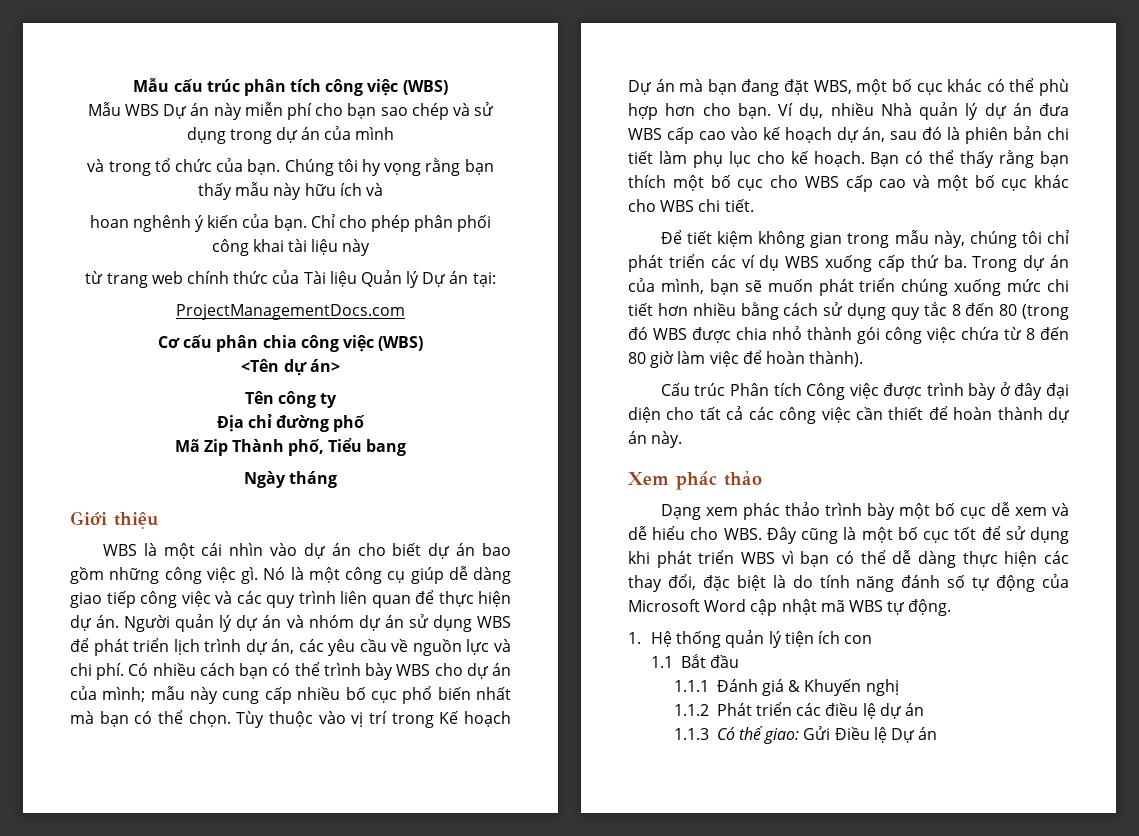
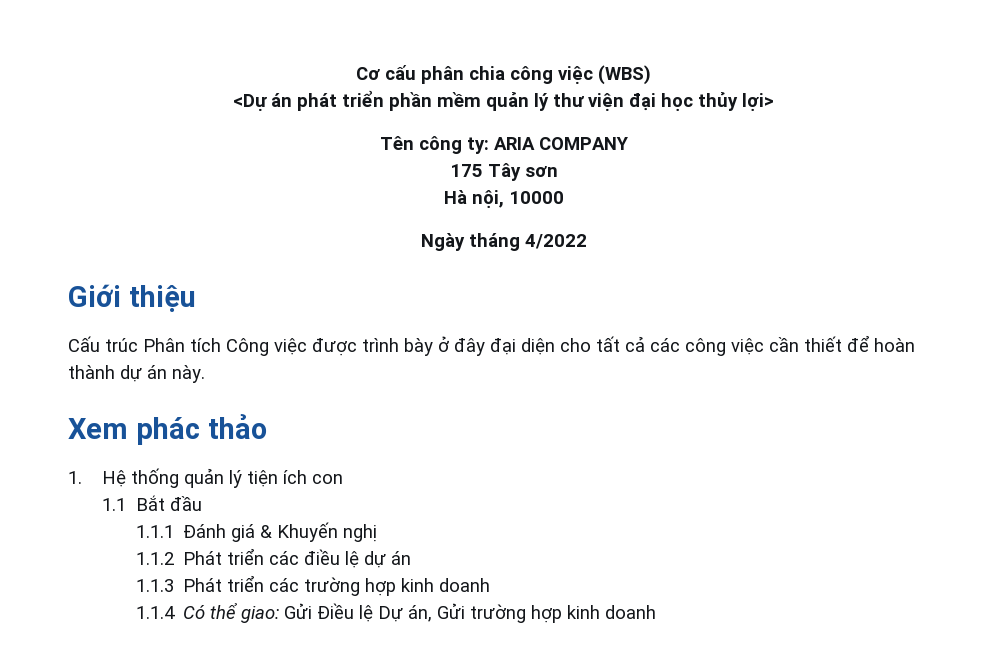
- Mẫu cấu trúc phân tích công việc (WBS)
- Mẫu WBS Dự án này miễn phí cho bạn sao chép và sử dụng trong dự án của mình
- và trong tổ chức của bạn. Chúng tôi hy vọng rằng bạn thấy mẫu này hữu ích và
- hoan nghênh ý kiến của bạn. Chỉ cho phép phân phối công khai tài liệu này
- từ trang web chính thức của Tài liệu Quản lý Dự án tại:
- ProjectManagementDocs.com
- <Tên dự án>
- Tên công ty
- Địa chỉ đường phố
- Mã Zip Thành phố, Tiểu bang
+ <Dự án phát triển phần mềm quản lý thư viện đại học thủy lợi>
+ Tên công ty: ARIA COMPANY
+ 175 Tây sơn
+ Hà nội, 10000
- Ngày tháng
+ Ngày tháng 4/2022
- WBS là một cái nhìn vào dự án cho biết dự án bao gồm những công việc gì. Nó là một công cụ giúp dễ dàng giao tiếp công việc và các quy trình liên quan để thực hiện dự án. Người quản lý dự án và nhóm dự án sử dụng WBS để phát triển lịch trình dự án, các yêu cầu về nguồn lực và chi phí. Có nhiều cách bạn có thể trình bày WBS cho dự án của mình; mẫu này cung cấp nhiều bố cục phổ biến nhất mà bạn có thể chọn. Tùy thuộc vào vị trí trong Kế hoạch Dự án mà bạn đang đặt WBS, một bố cục khác có thể phù hợp hơn cho bạn. Ví dụ, nhiều Nhà quản lý dự án đưa WBS cấp cao vào kế hoạch dự án, sau đó là phiên bản chi tiết làm phụ lục cho kế hoạch. Bạn có thể thấy rằng bạn thích một bố cục cho WBS cấp cao và một bố cục khác cho WBS chi tiết.
- Để tiết kiệm không gian trong mẫu này, chúng tôi chỉ phát triển các ví dụ WBS xuống cấp thứ ba. Trong dự án của mình, bạn sẽ muốn phát triển chúng xuống mức chi tiết hơn nhiều bằng cách sử dụng quy tắc 8 đến 80 (trong đó WBS được chia nhỏ thành gói công việc chứa từ 8 đến 80 giờ làm việc để hoàn thành).
- Dạng xem phác thảo trình bày một bố cục dễ xem và dễ hiểu cho WBS. Đây cũng là một bố cục tốt để sử dụng khi phát triển WBS vì bạn có thể dễ dàng thực hiện các thay đổi, đặc biệt là do tính năng đánh số tự động của Microsoft Word cập nhật mã WBS tự động.
- 1.1.3 Có thể giao: Gửi Điều lệ Dự án
+ 1.1.3 Phát triển các trường hợp kinh doanh
+ 1.1.4 Có thể giao: Gửi Điều lệ Dự án, Gửi trường hợp kinh doanh

